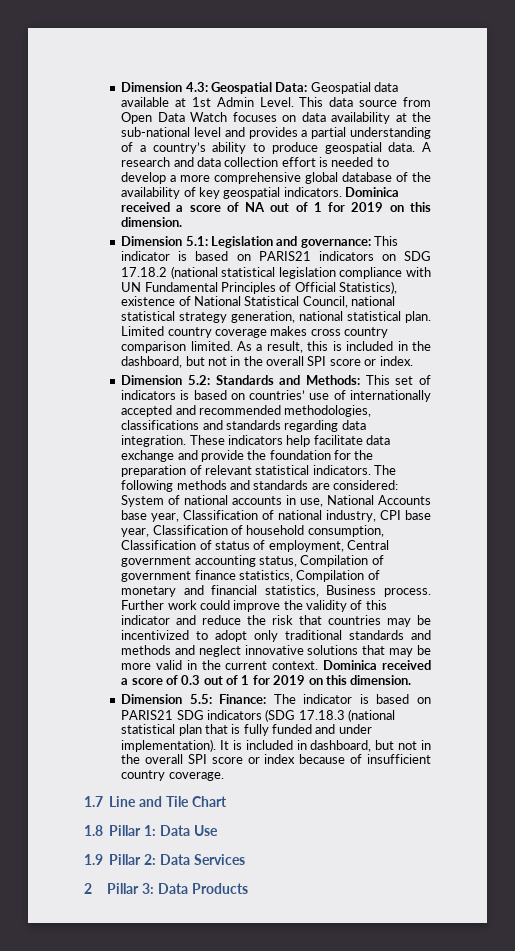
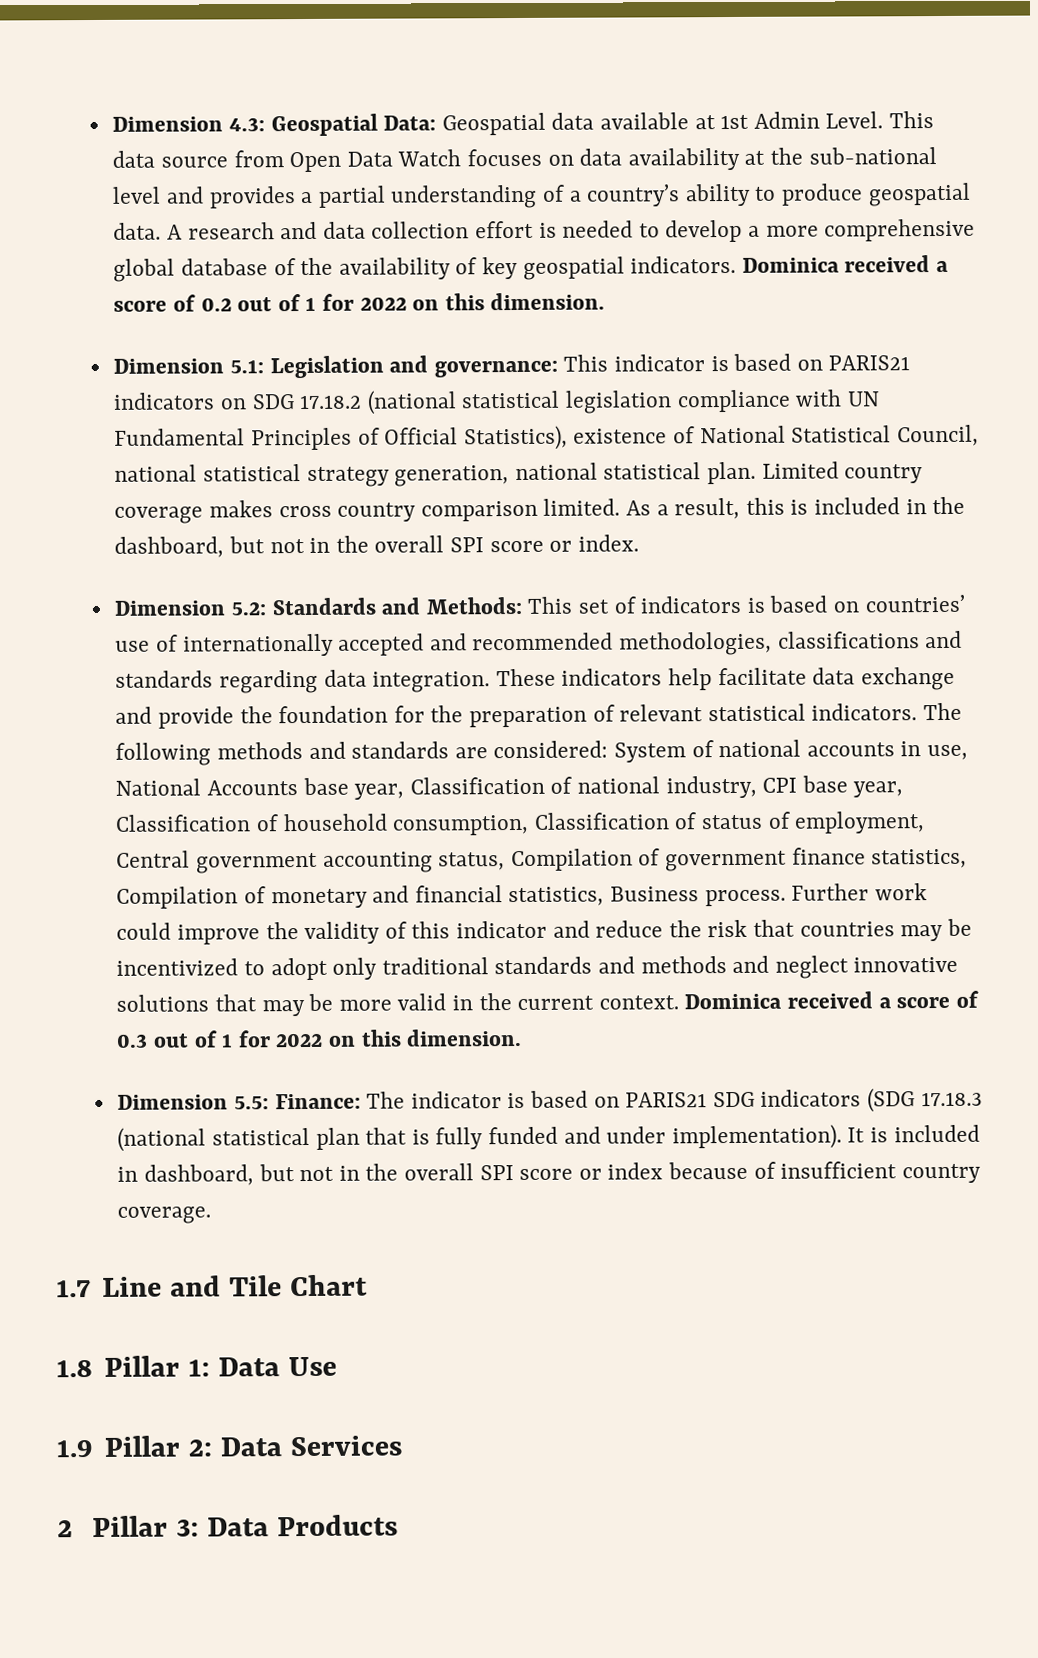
- Dominica received a score of NA out of 1 for 2019 on this dimension.
+ Dominica received a score of 0.2 out of 1 for 2022 on this dimension.
- Dominica received a score of 0.3 out of 1 for 2019 on this dimension.
+ Dominica received a score of 0.3 out of 1 for 2022 on this dimension.

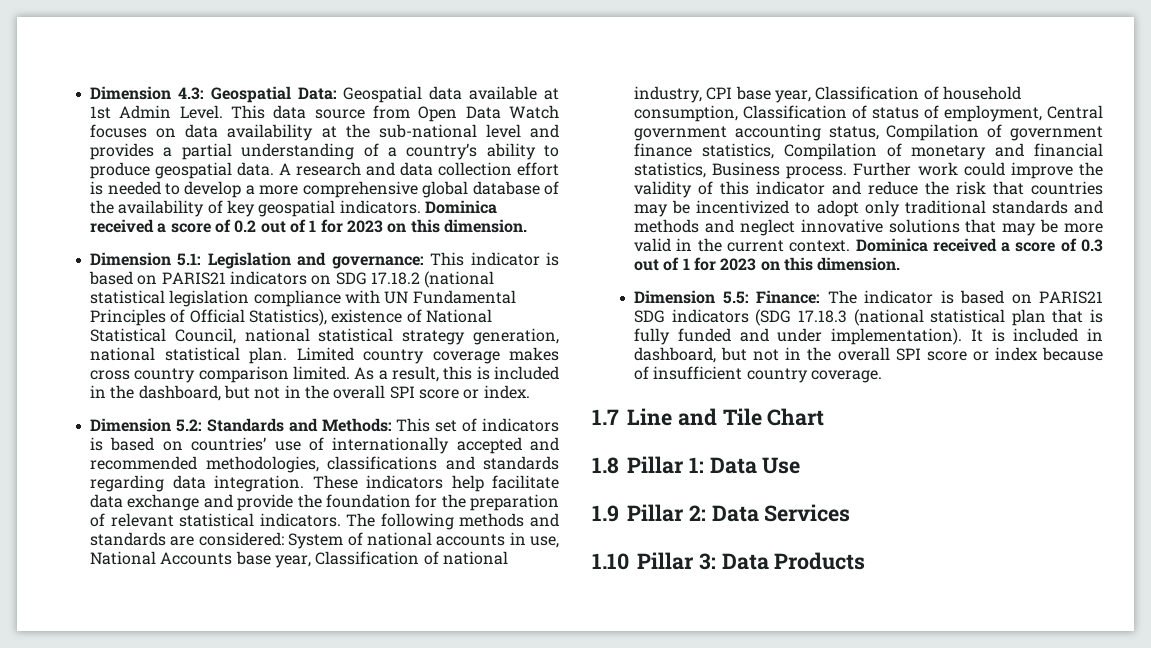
- Dominica received a score of 0.2 out of 1 for 2022 on this dimension.
+ Dominica received a score of 0.2 out of 1 for 2023 on this dimension.
- Dominica received a score of 0.3 out of 1 for 2022 on this dimension.
+ Dominica received a score of 0.3 out of 1 for 2023 on this dimension.
- 2 Pillar 3: Data Products
+ 1.10 Pillar 3: Data Products

